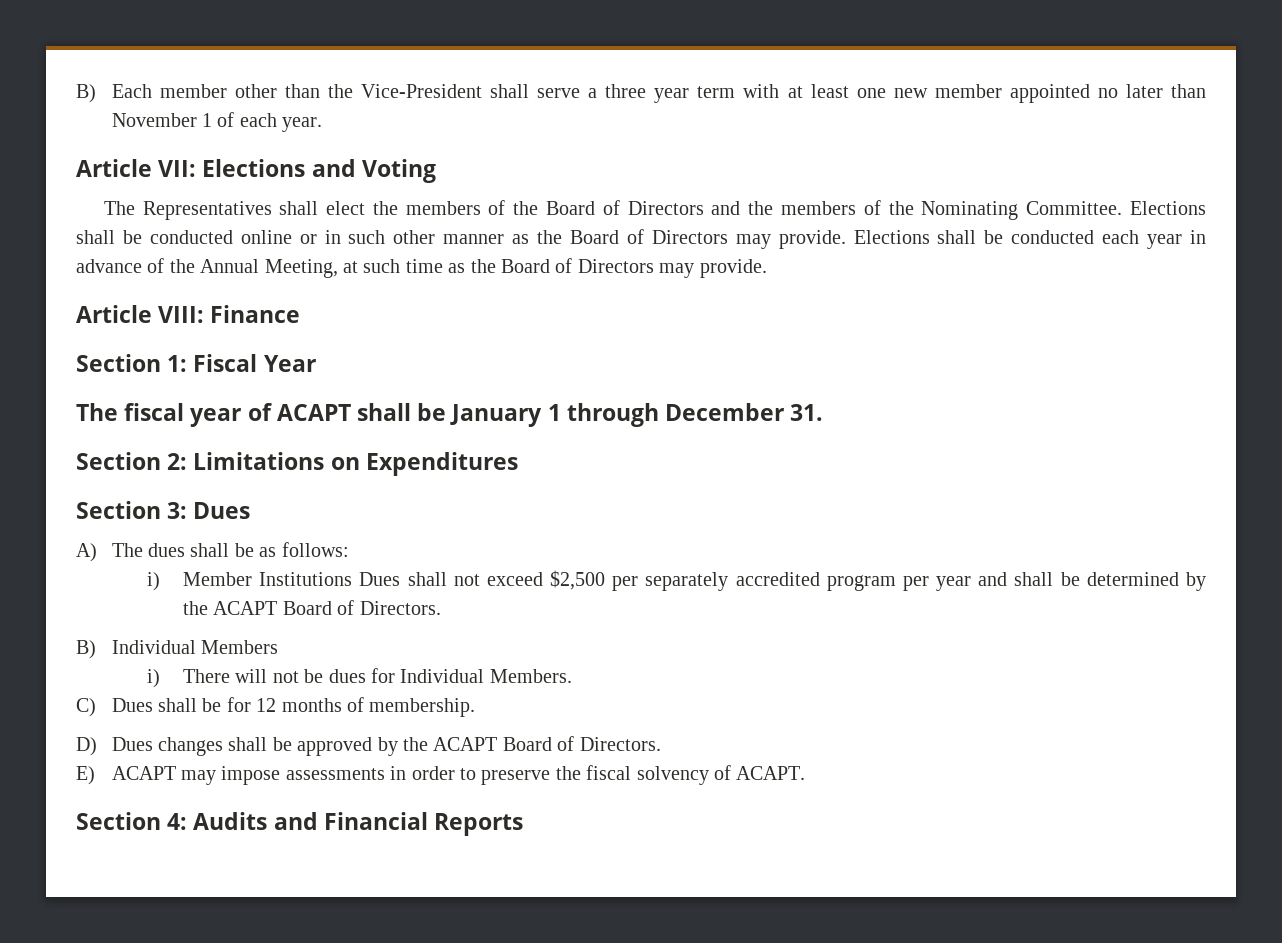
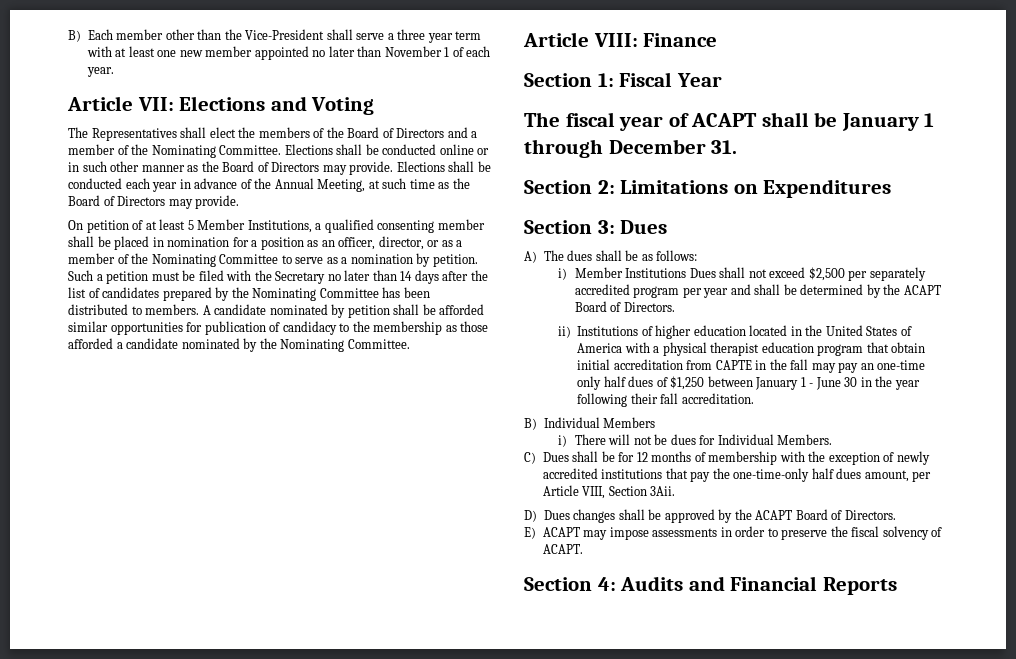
- The Representatives shall elect the members of the Board of Directors and the members of the Nominating Committee.
+ The Representatives shall elect the members of the Board of Directors and a member of the Nominating Committee.
+ On petition of at least 5 Member Institutions, a qualified consenting member shall be placed in nomination for a position as an officer, director, or as a member of the Nominating Committee to serve as a nomination by petition. Such a petition must be filed with the Secretary no later than 14 days after the list of candidates prepared by the Nominating Committee has been distributed to members. A candidate nominated by petition shall be afforded similar opportunities for publication of candidacy to the membership as those afforded a candidate nominated by the Nominating Committee.
+ ii) Institutions of higher education located in the United States of America with a physical therapist education program that obtain initial accreditation from CAPTE in the fall may pay an one-time only half dues of $1,250 between January 1 - June 30 in the year following their fall accreditation.
- C) Dues shall be for 12 months of membership.
+ C) Dues shall be for 12 months of membership with the exception of newly accredited institutions that pay the one-time-only half dues amount, per Article VIII, Section 3Aii.

